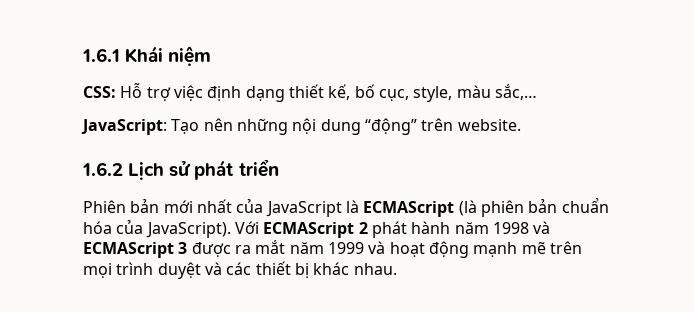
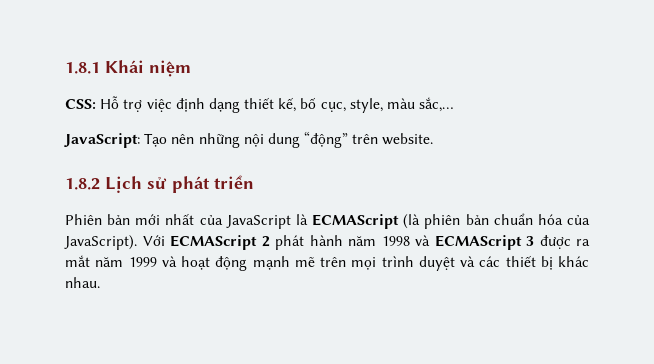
- 1.6.1 Khái niệm
+ 1.8.1 Khái niệm
- 1.6.2 Lịch sử phát triển
+ 1.8.2 Lịch sử phát triển

